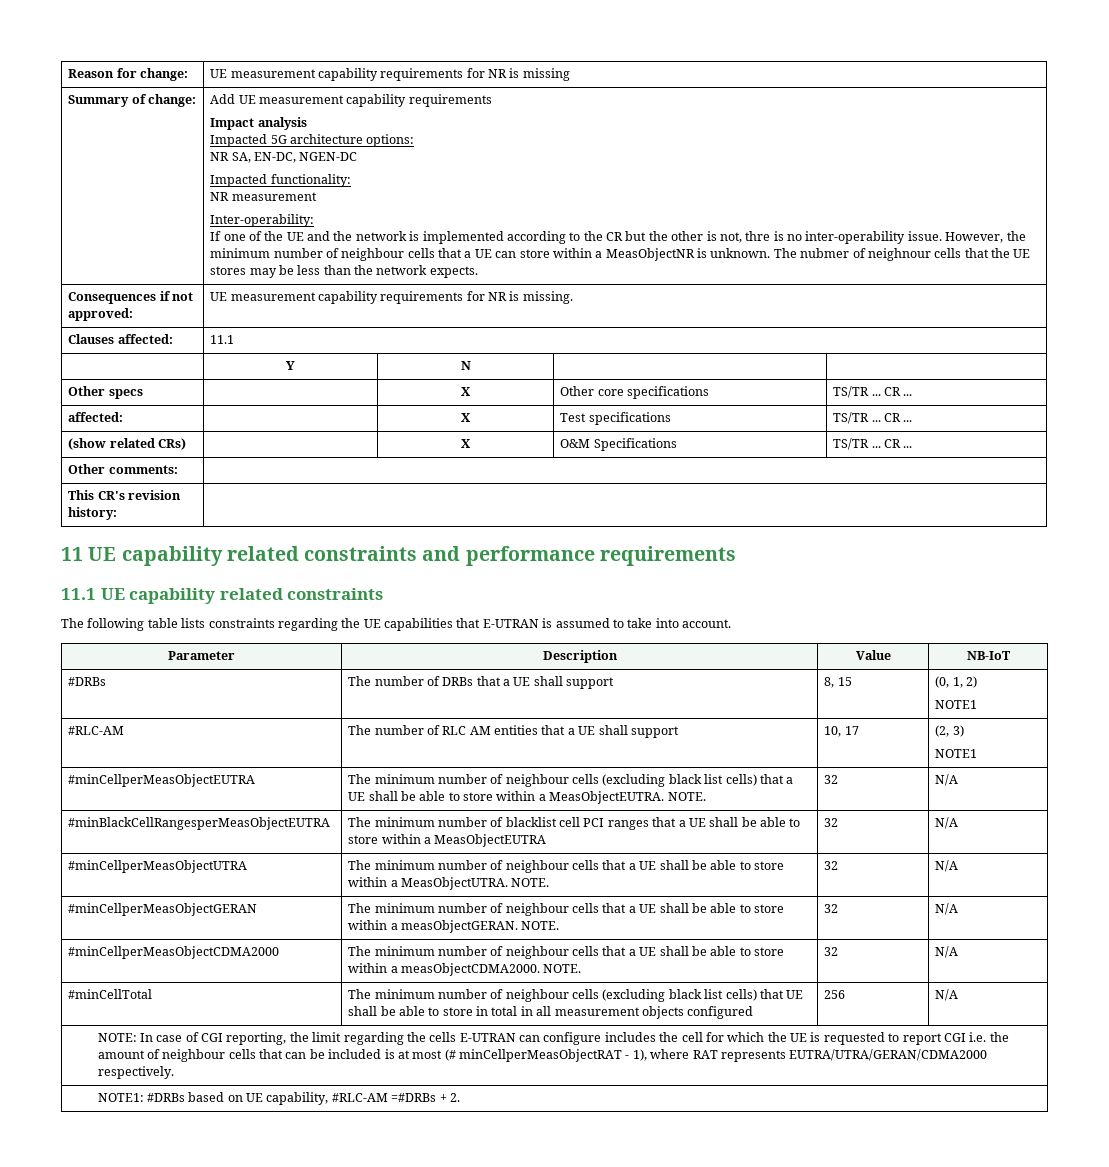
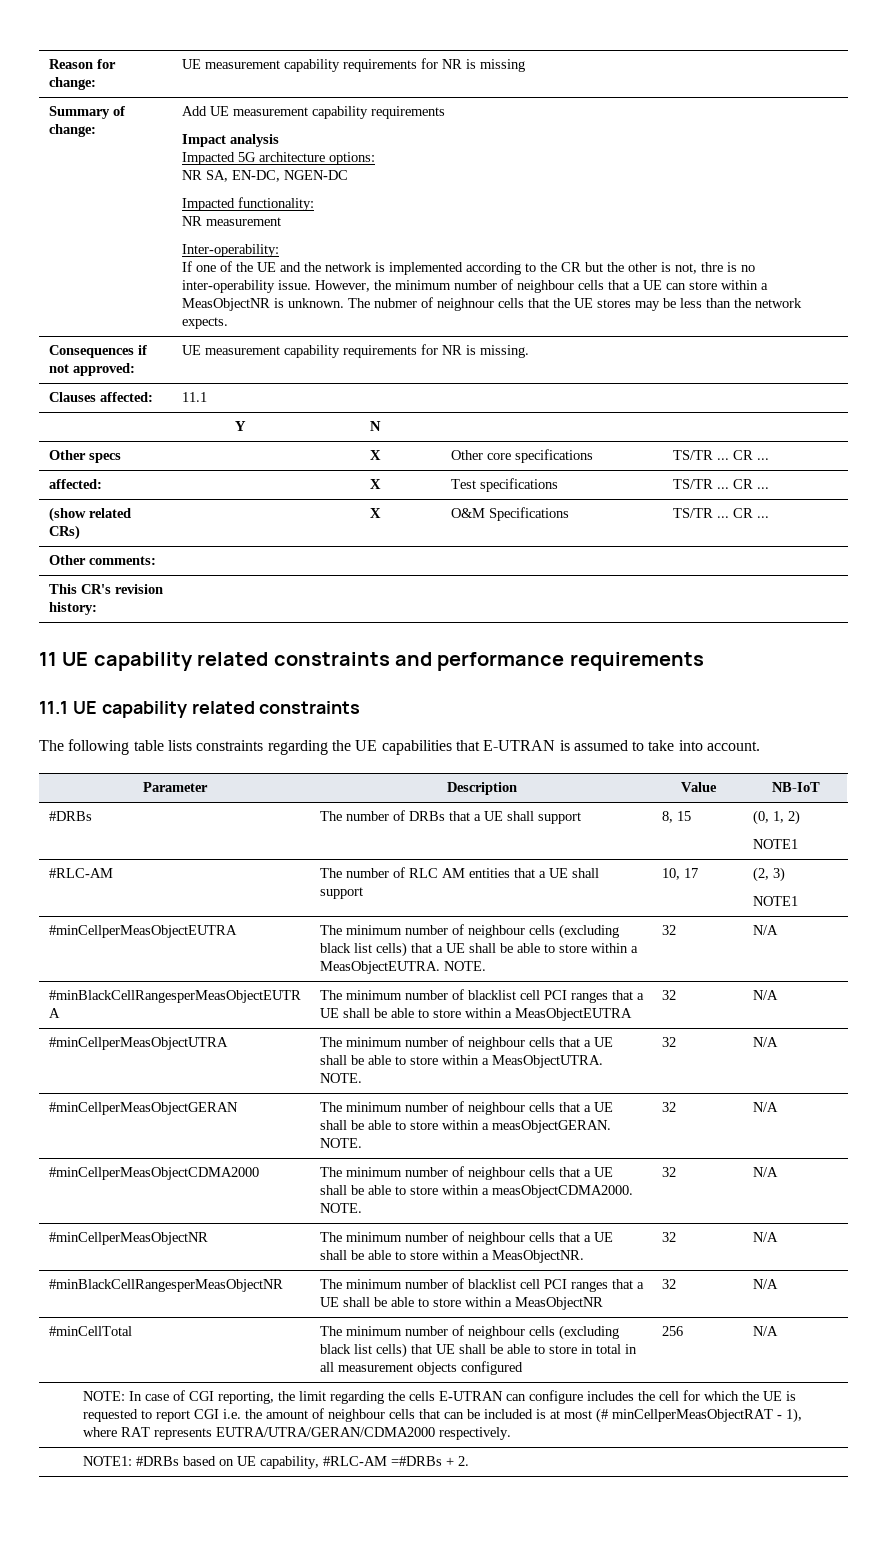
+ #minCellperMeasObjectNR | The minimum number of neighbour cells that a UE shall be able to store within a MeasObjectNR. | 32 | N/A
+ #minBlackCellRangesperMeasObjectNR | The minimum number of blacklist cell PCI ranges that a UE shall be able to store within a MeasObjectNR | 32 | N/A

